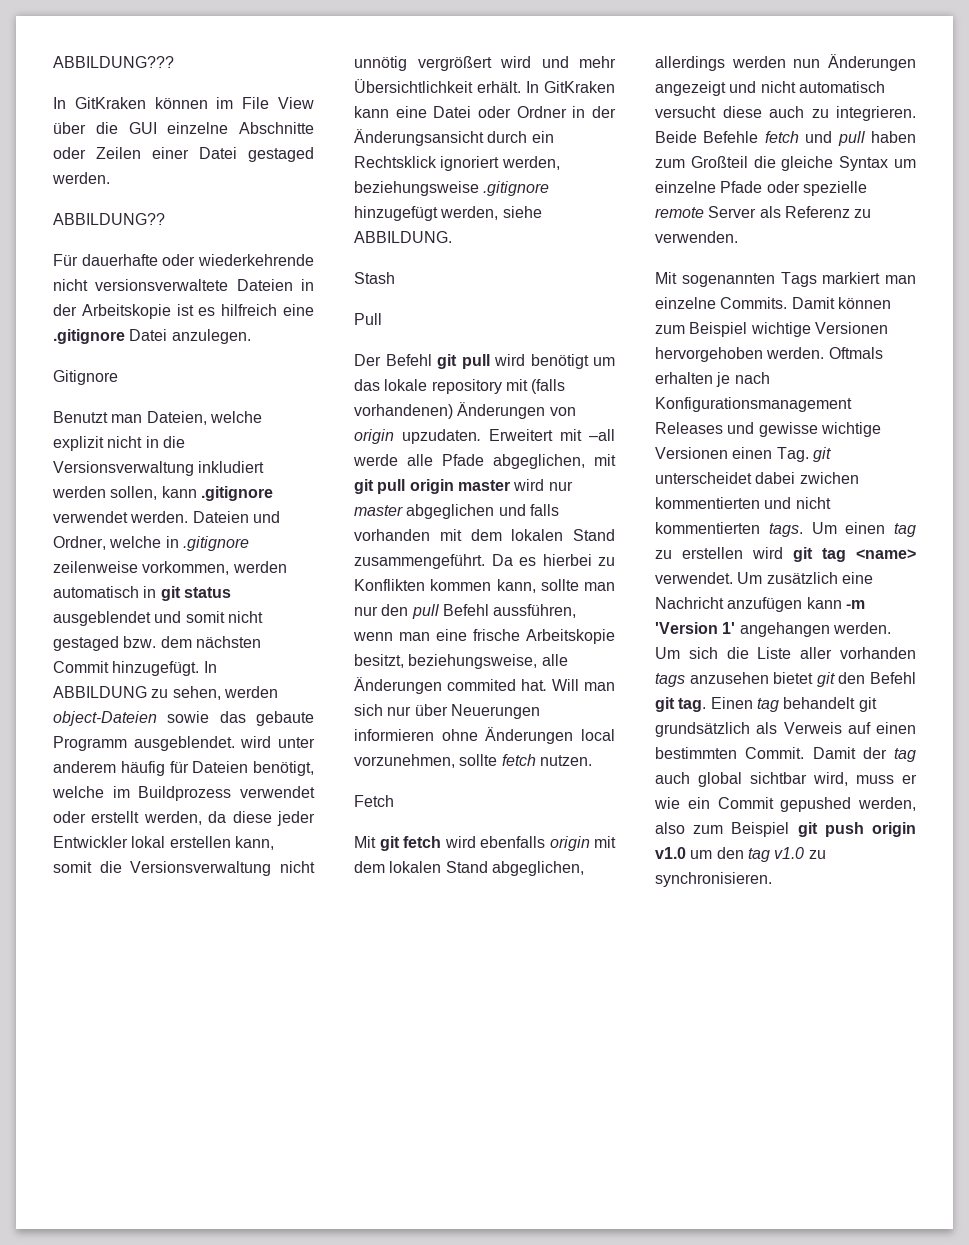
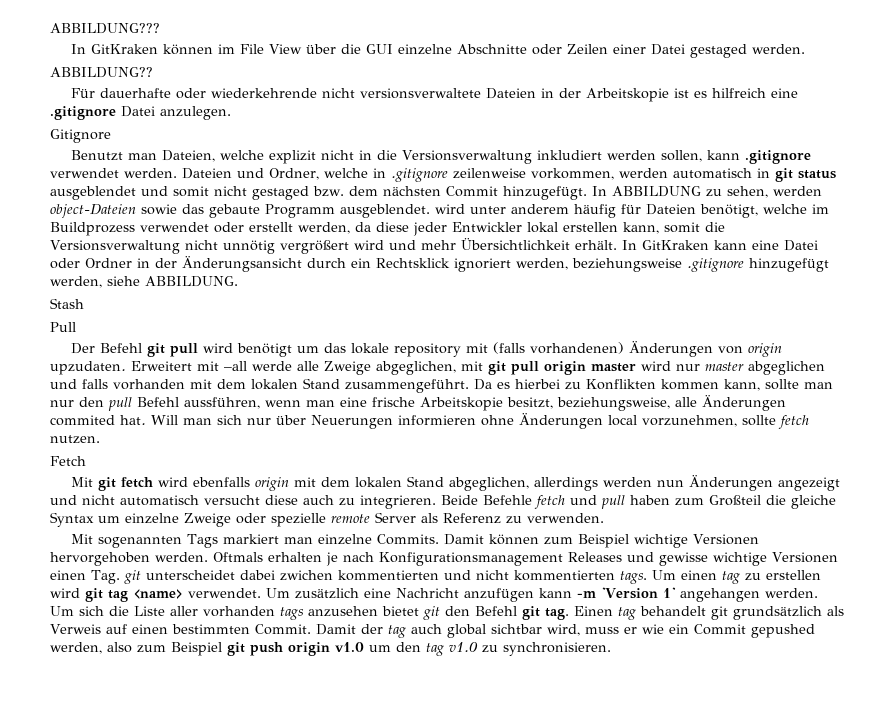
- Erweitert mit –all werde alle Pfade abgeglichen, mit git pull origin master wird nur master abgeglichen und falls vorhanden mit dem lokalen Stand zusammengeführt.
+ Erweitert mit –all werde alle Zweige abgeglichen, mit git pull origin master wird nur master abgeglichen und falls vorhanden mit dem lokalen Stand zusammengeführt.
- Beide Befehle fetch und pull haben zum Großteil die gleiche Syntax um einzelne Pfade oder spezielle remote Server als Referenz zu verwenden.
+ Beide Befehle fetch und pull haben zum Großteil die gleiche Syntax um einzelne Zweige oder spezielle remote Server als Referenz zu verwenden.

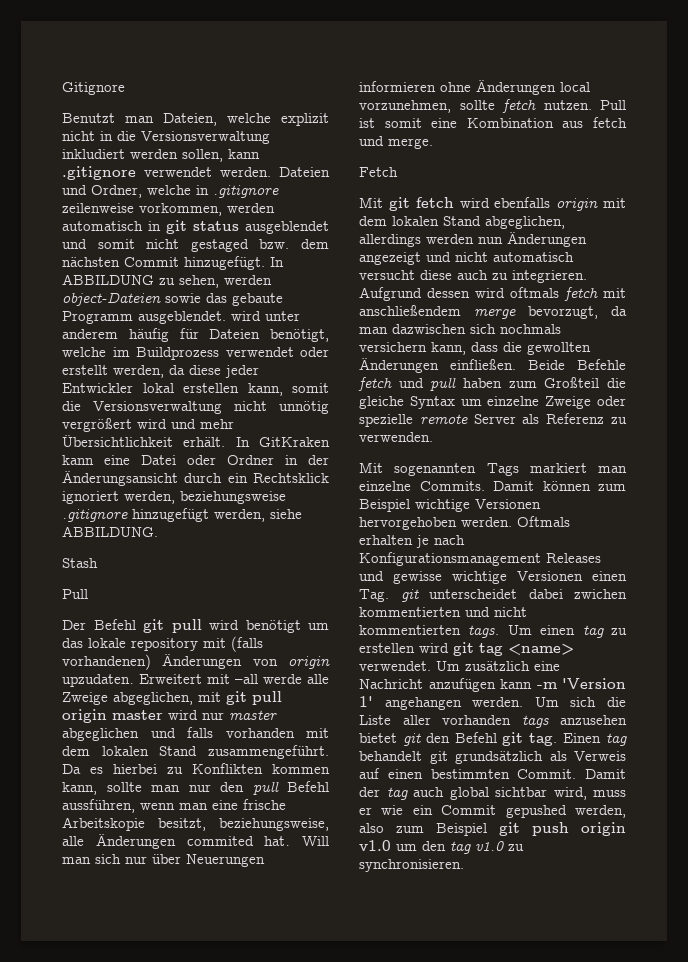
- ABBILDUNG???
- In GitKraken können im File View über die GUI einzelne Abschnitte oder Zeilen einer Datei gestaged werden.
- ABBILDUNG??
- Für dauerhafte oder wiederkehrende nicht versionsverwaltete Dateien in der Arbeitskopie ist es hilfreich eine .gitignore Datei anzulegen.
+ Pull ist somit eine Kombination aus fetch und merge.
+ Aufgrund dessen wird oftmals fetch mit anschließendem merge bevorzugt, da man dazwischen sich nochmals versichern kann, dass die gewollten Änderungen einfließen.

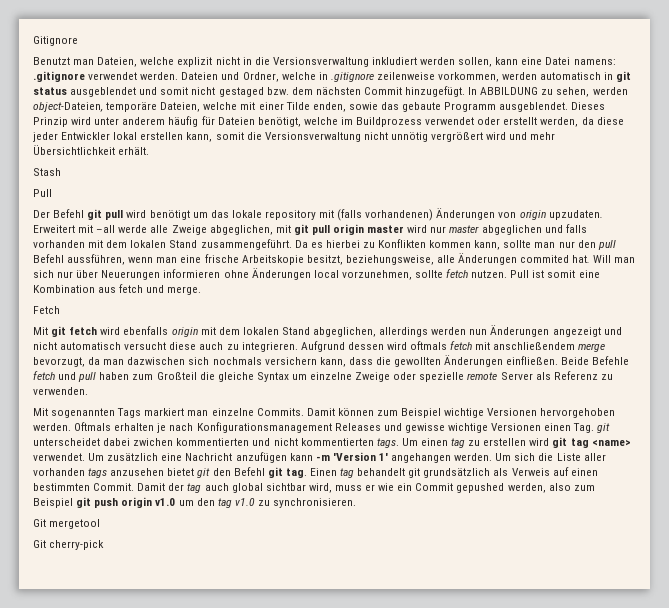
- Benutzt man Dateien, welche explizit nicht in die Versionsverwaltung inkludiert werden sollen, kann .gitignore verwendet werden.
+ Benutzt man Dateien, welche explizit nicht in die Versionsverwaltung inkludiert werden sollen, kann eine Datei namens: .gitignore verwendet werden.
- In ABBILDUNG zu sehen, werden object-Dateien sowie das gebaute Programm ausgeblendet. wird unter anderem häufig für Dateien benötigt, welche im Buildprozess verwendet oder erstellt werden, da diese jeder Entwickler lokal erstellen kann, somit die Versionsverwaltung nicht unnötig vergrößert wird und mehr Übersichtlichkeit erhält. In GitKraken kann eine Datei oder Ordner in der Änderungsansicht durch ein Rechtsklick ignoriert werden, beziehungsweise .gitignore hinzugefügt werden, siehe ABBILDUNG.
+ In ABBILDUNG zu sehen, werden object-Dateien, temporäre Dateien, welche mit einer Tilde enden, sowie das gebaute Programm ausgeblendet. Dieses Prinzip wird unter anderem häufig für Dateien benötigt, welche im Buildprozess verwendet oder erstellt werden, da diese jeder Entwickler lokal erstellen kann, somit die Versionsverwaltung nicht unnötig vergrößert wird und mehr Übersichtlichkeit erhält.
+ Git mergetool
+ Git cherry-pick

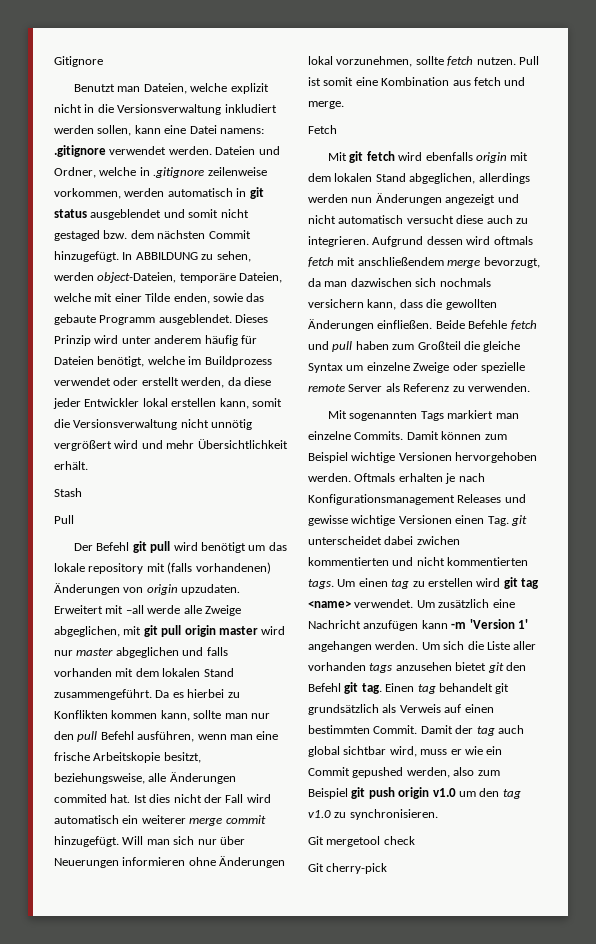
- Da es hierbei zu Konflikten kommen kann, sollte man nur den pull Befehl aussführen, wenn man eine frische Arbeitskopie besitzt, beziehungsweise, alle Änderungen commited hat.
+ Da es hierbei zu Konflikten kommen kann, sollte man nur den pull Befehl ausführen, wenn man eine frische Arbeitskopie besitzt, beziehungsweise, alle Änderungen commited hat.
+ Ist dies nicht der Fall wird automatisch ein weiterer merge commit hinzugefügt.
- Will man sich nur über Neuerungen informieren ohne Änderungen local vorzunehmen, sollte fetch nutzen.
+ Will man sich nur über Neuerungen informieren ohne Änderungen lokal vorzunehmen, sollte fetch nutzen.
- Git mergetool
+ Git mergetool check

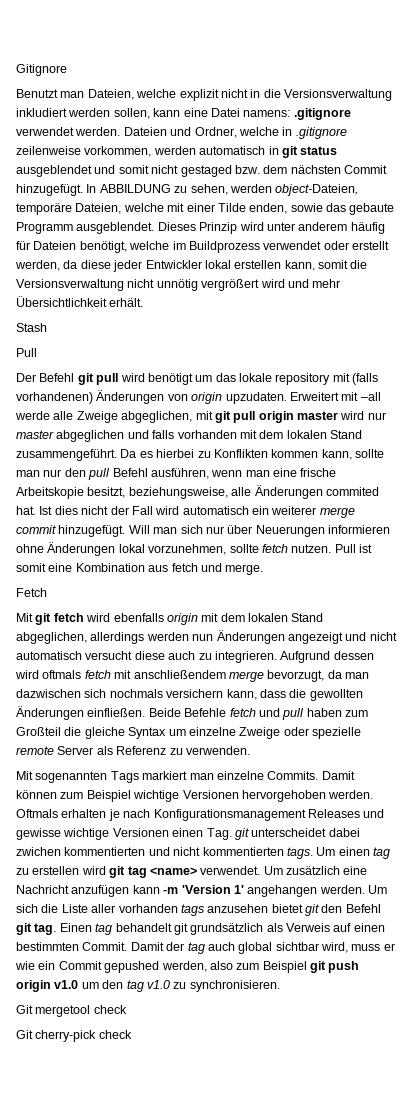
- Git cherry-pick
+ Git cherry-pick check

